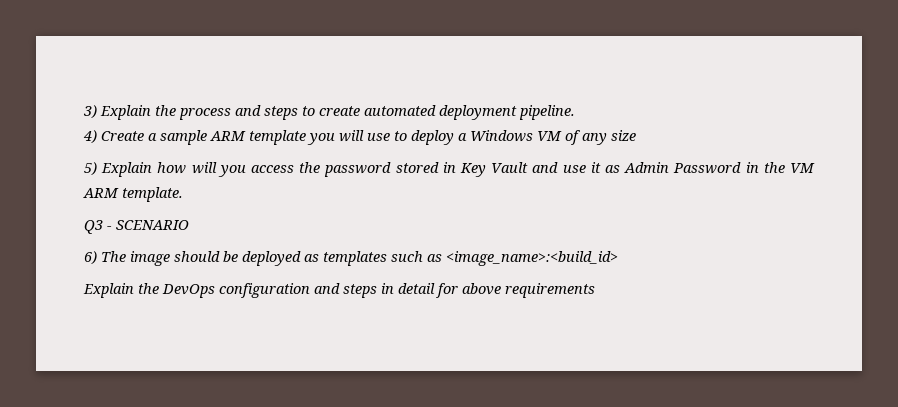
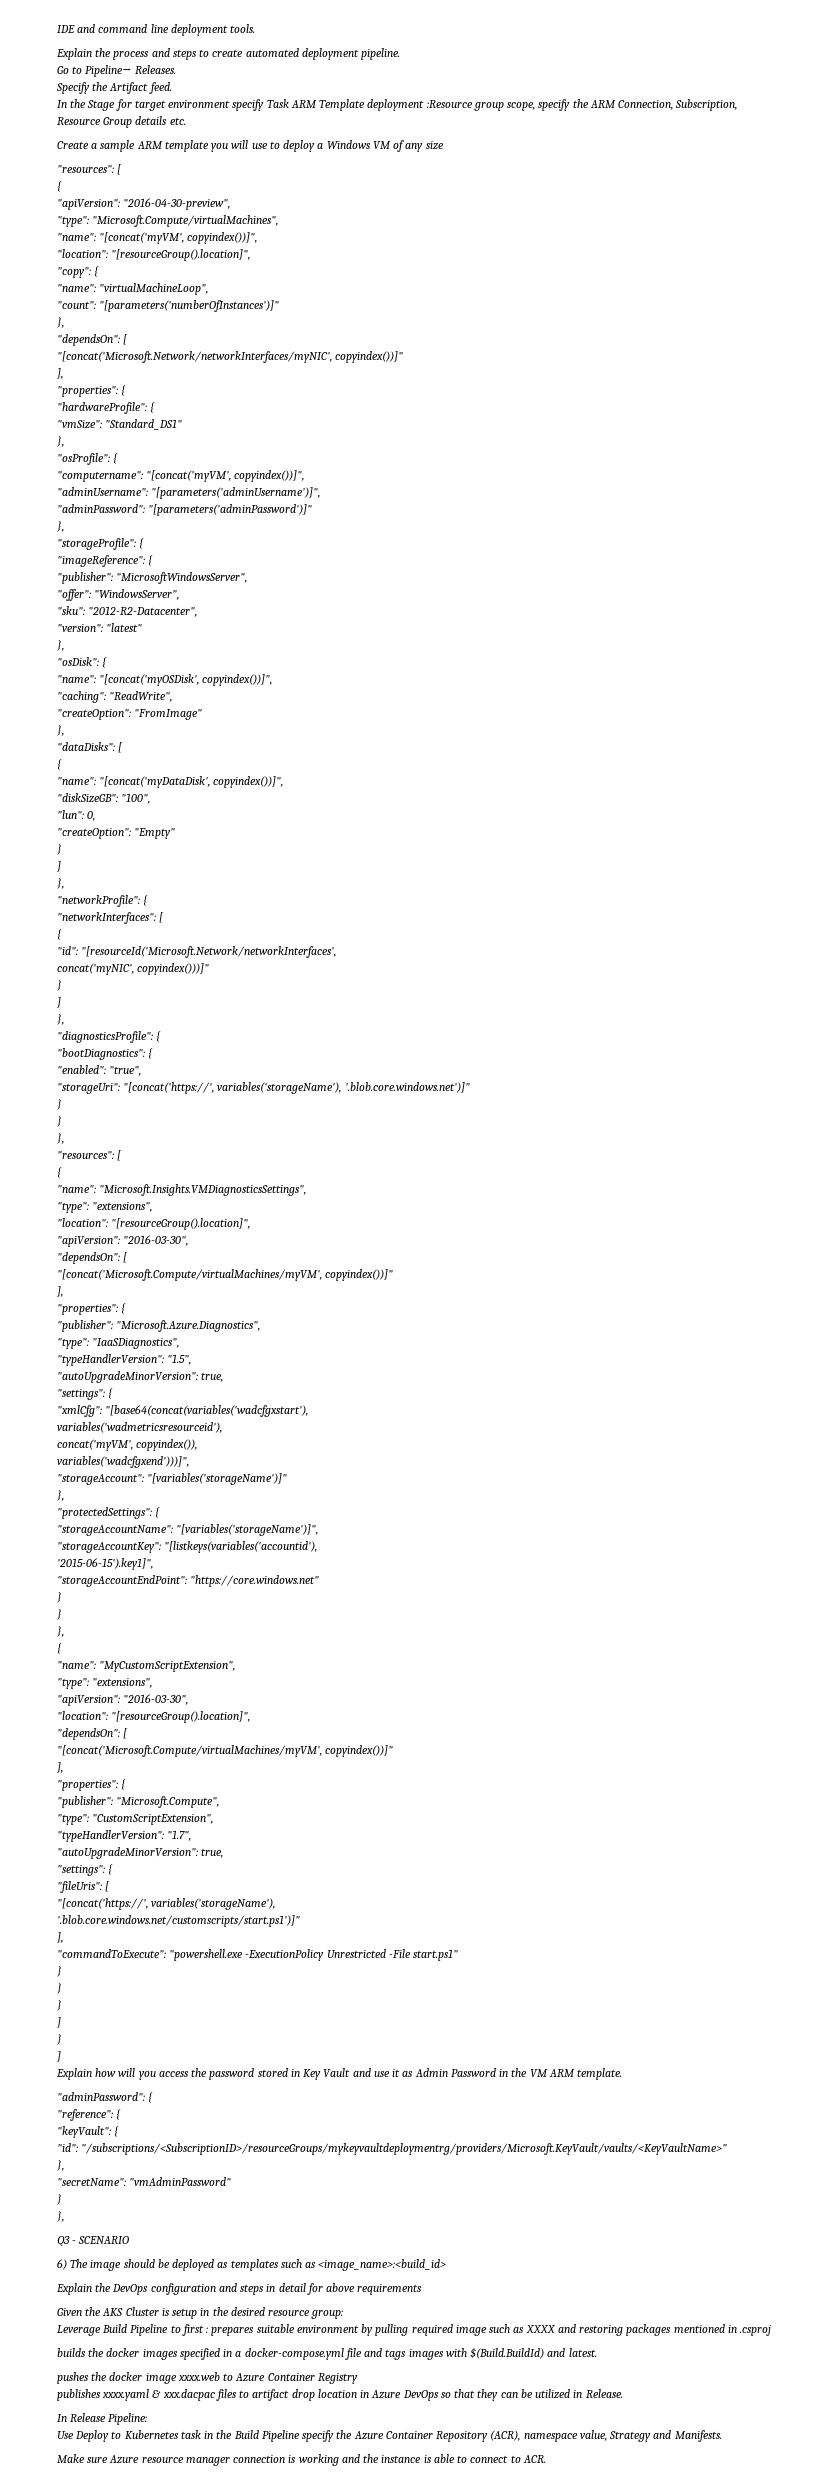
- 3) Explain the process and steps to create automated deployment pipeline.
+ IDE and command line deployment tools.
+ Explain the process and steps to create automated deployment pipeline.
- 4) Create a sample ARM template you will use to deploy a Windows VM of any size
- 5) Explain how will you access the password stored in Key Vault and use it as Admin Password in the VM ARM template.
+ Go to Pipeline→ Releases.
+ Specify the Artifact feed.
+ In the Stage for target environment specify Task ARM Template deployment :Resource group scope, specify the ARM Connection, Subscription, Resource Group details etc.
+ Create a sample ARM template you will use to deploy a Windows VM of any size
+ "resources": [
+ {
+ "apiVersion": "2016-04-30-preview",
+ "type": "Microsoft.Compute/virtualMachines",
+ "name": "[concat('myVM', copyindex())]",
+ "location": "[resourceGroup().location]",
+ "copy": {
+ "name": "virtualMachineLoop",
+ "count": "[parameters('numberOfInstances')]"
+ },
+ "dependsOn": [
+ "[concat('Microsoft.Network/networkInterfaces/myNIC', copyindex())]"
+ ],
+ "properties": {
+ "hardwareProfile": {
+ "vmSize": "Standard_DS1"
+ },
+ "osProfile": {
+ "computername": "[concat('myVM', copyindex())]",
+ "adminUsername": "[parameters('adminUsername')]",
+ "adminPassword": "[parameters('adminPassword')]"
+ },
+ "storageProfile": {
+ "imageReference": {
+ "publisher": "MicrosoftWindowsServer",
+ "offer": "WindowsServer",
+ "sku": "2012-R2-Datacenter",
+ "version": "latest"
+ },
+ "osDisk": {
+ "name": "[concat('myOSDisk', copyindex())]",
+ "caching": "ReadWrite",
+ "createOption": "FromImage"
+ },
+ "dataDisks": [
+ {
+ "name": "[concat('myDataDisk', copyindex())]",
+ "diskSizeGB": "100",
+ "lun": 0,
+ "createOption": "Empty"
+ }
+ ]
+ },
+ "networkProfile": {
+ "networkInterfaces": [
+ {
+ "id": "[resourceId('Microsoft.Network/networkInterfaces',
+ concat('myNIC', copyindex()))]"
+ }
+ ]
+ },
+ "diagnosticsProfile": {
+ "bootDiagnostics": {
+ "enabled": "true",
+ "storageUri": "[concat('https://', variables('storageName'), '.blob.core.windows.net')]"
+ }
+ }
+ },
+ "resources": [
+ {
+ "name": "Microsoft.Insights.VMDiagnosticsSettings",
+ "type": "extensions",
+ "location": "[resourceGroup().location]",
+ "apiVersion": "2016-03-30",
+ "dependsOn": [
+ "[concat('Microsoft.Compute/virtualMachines/myVM', copyindex())]"
+ ],
+ "properties": {
+ "publisher": "Microsoft.Azure.Diagnostics",
+ "type": "IaaSDiagnostics",
+ "typeHandlerVersion": "1.5",
+ "autoUpgradeMinorVersion": true,
+ "settings": {
+ "xmlCfg": "[base64(concat(variables('wadcfgxstart'),
+ variables('wadmetricsresourceid'),
+ concat('myVM', copyindex()),
+ variables('wadcfgxend')))]",
+ "storageAccount": "[variables('storageName')]"
+ },
+ "protectedSettings": {
+ "storageAccountName": "[variables('storageName')]",
+ "storageAccountKey": "[listkeys(variables('accountid'),
+ '2015-06-15').key1]",
+ "storageAccountEndPoint": "https://core.windows.net"
+ }
+ }
+ },
+ {
+ "name": "MyCustomScriptExtension",
+ "type": "extensions",
+ "apiVersion": "2016-03-30",
+ "location": "[resourceGroup().location]",
+ "dependsOn": [
+ "[concat('Microsoft.Compute/virtualMachines/myVM', copyindex())]"
+ ],
+ "properties": {
+ "publisher": "Microsoft.Compute",
+ "type": "CustomScriptExtension",
+ "typeHandlerVersion": "1.7",
+ "autoUpgradeMinorVersion": true,
+ "settings": {
+ "fileUris": [
+ "[concat('https://', variables('storageName'),
+ '.blob.core.windows.net/customscripts/start.ps1')]"
+ ],
+ "commandToExecute": "powershell.exe -ExecutionPolicy Unrestricted -File start.ps1"
+ }
+ }
+ }
+ ]
+ }
+ ]
+ Explain how will you access the password stored in Key Vault and use it as Admin Password in the VM ARM template.
+ "adminPassword": {
+ "reference": {
+ "keyVault": {
+ "id": "/subscriptions/<SubscriptionID>/resourceGroups/mykeyvaultdeploymentrg/providers/Microsoft.KeyVault/vaults/<KeyVaultName>"
+ },
+ "secretName": "vmAdminPassword"
+ }
+ },
+ Given the AKS Cluster is setup in the desired resource group:
+ Leverage Build Pipeline to first : prepares suitable environment by pulling required image such as XXXX and restoring packages mentioned in .csproj
+ builds the docker images specified in a docker-compose.yml file and tags images with $(Build.BuildId) and latest.
+ pushes the docker image xxxx.web to Azure Container Registry
+ publishes xxxx.yaml & xxx.dacpac files to artifact drop location in Azure DevOps so that they can be utilized in Release.
+ In Release Pipeline:
+ Use Deploy to Kubernetes task in the Build Pipeline specify the Azure Container Repository (ACR), namespace value, Strategy and Manifests.
+ Make sure Azure resource manager connection is working and the instance is able to connect to ACR.

